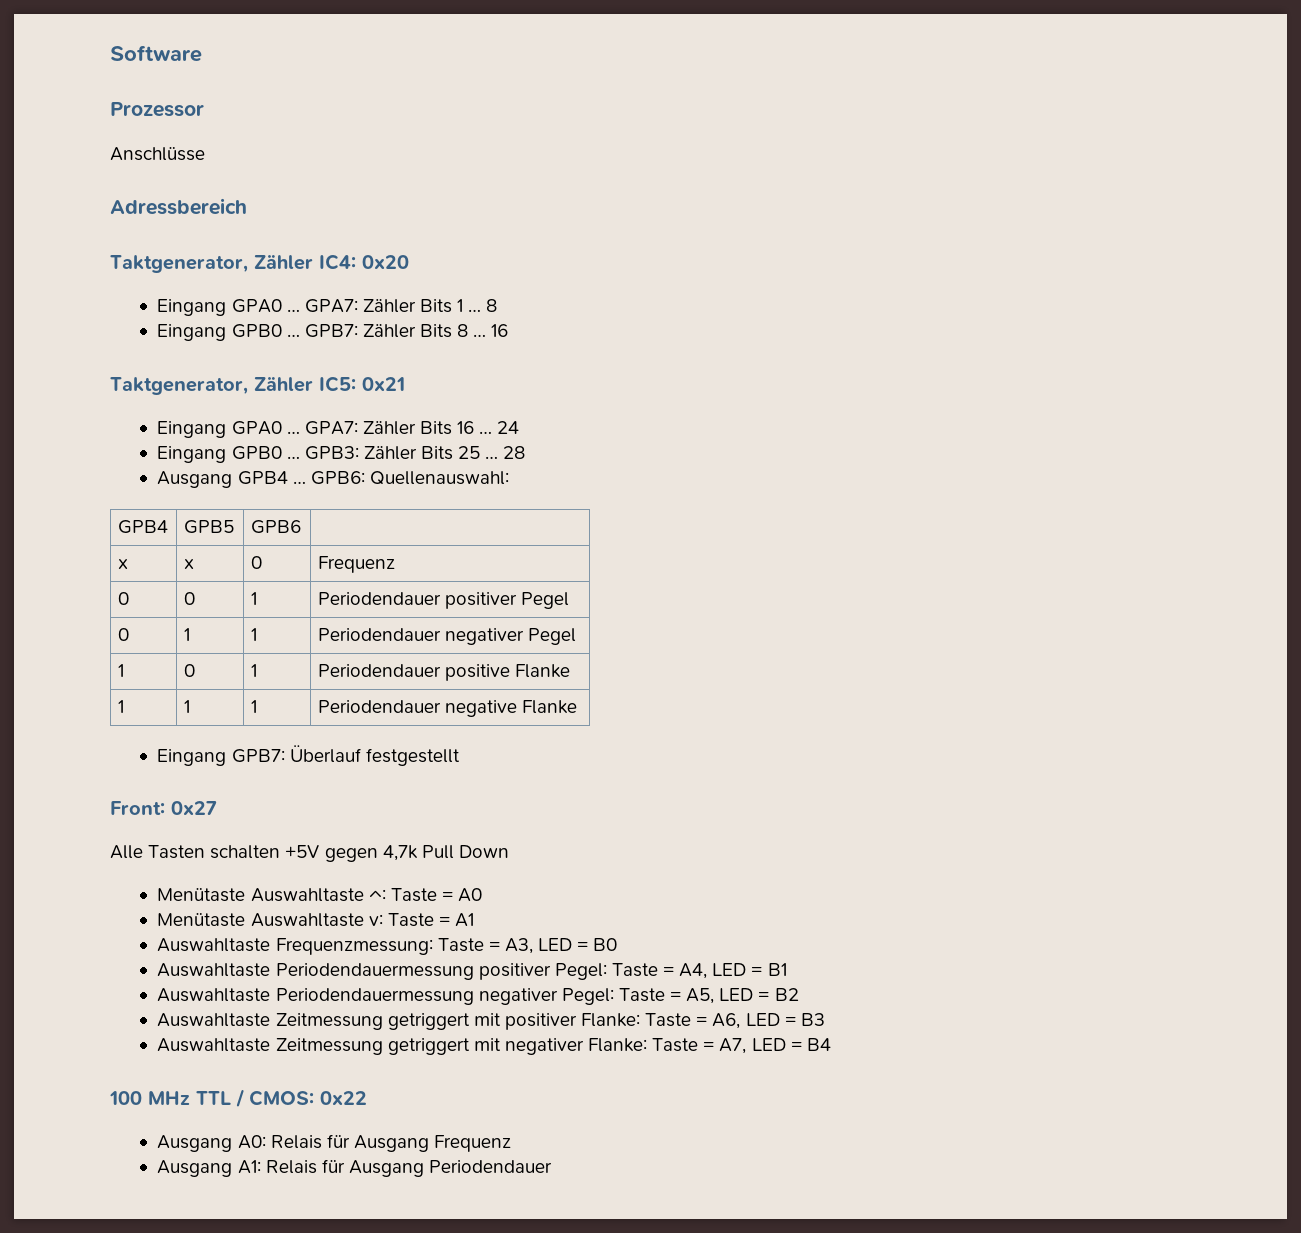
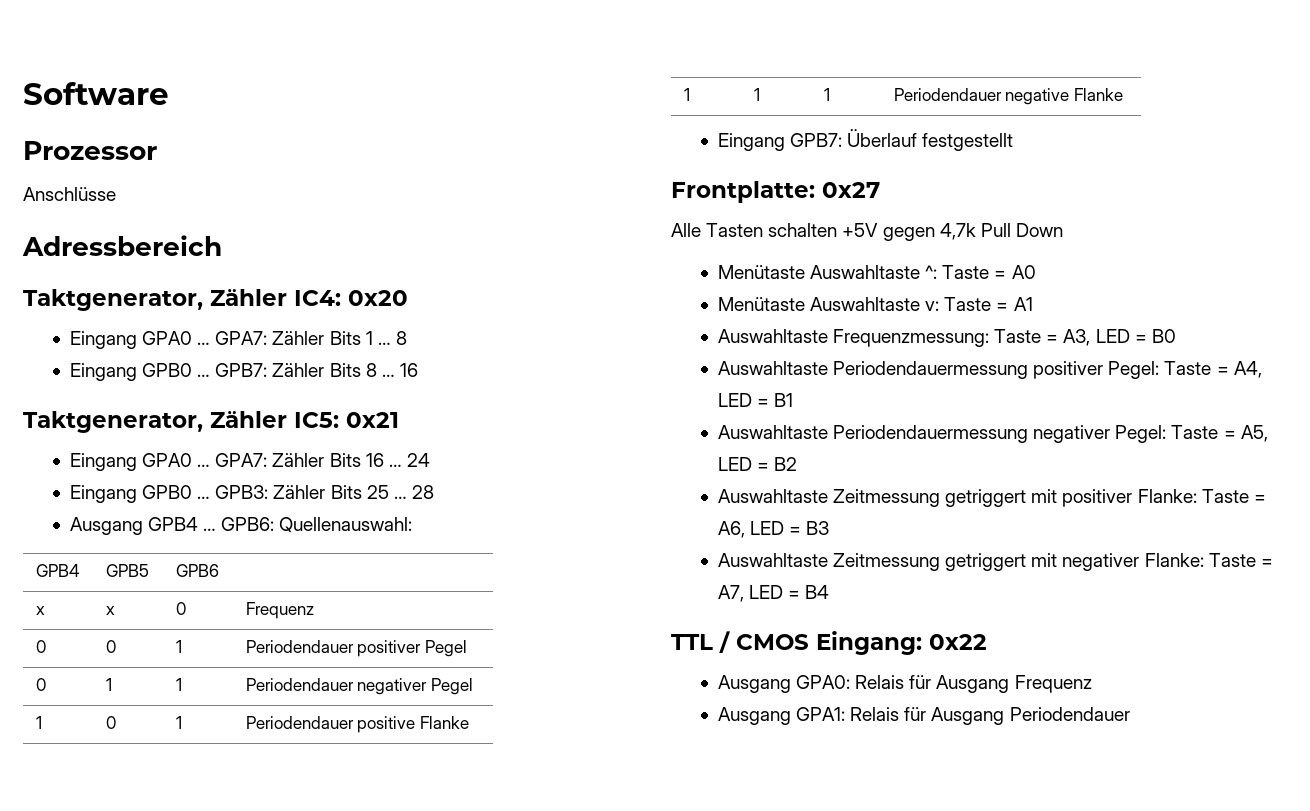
- Front: 0x27
+ Frontplatte: 0x27
- 100 MHz TTL / CMOS: 0x22
+ TTL / CMOS Eingang: 0x22
- Ausgang A0: Relais für Ausgang Frequenz
+ Ausgang GPA0: Relais für Ausgang Frequenz
- Ausgang A1: Relais für Ausgang Periodendauer
+ Ausgang GPA1: Relais für Ausgang Periodendauer

